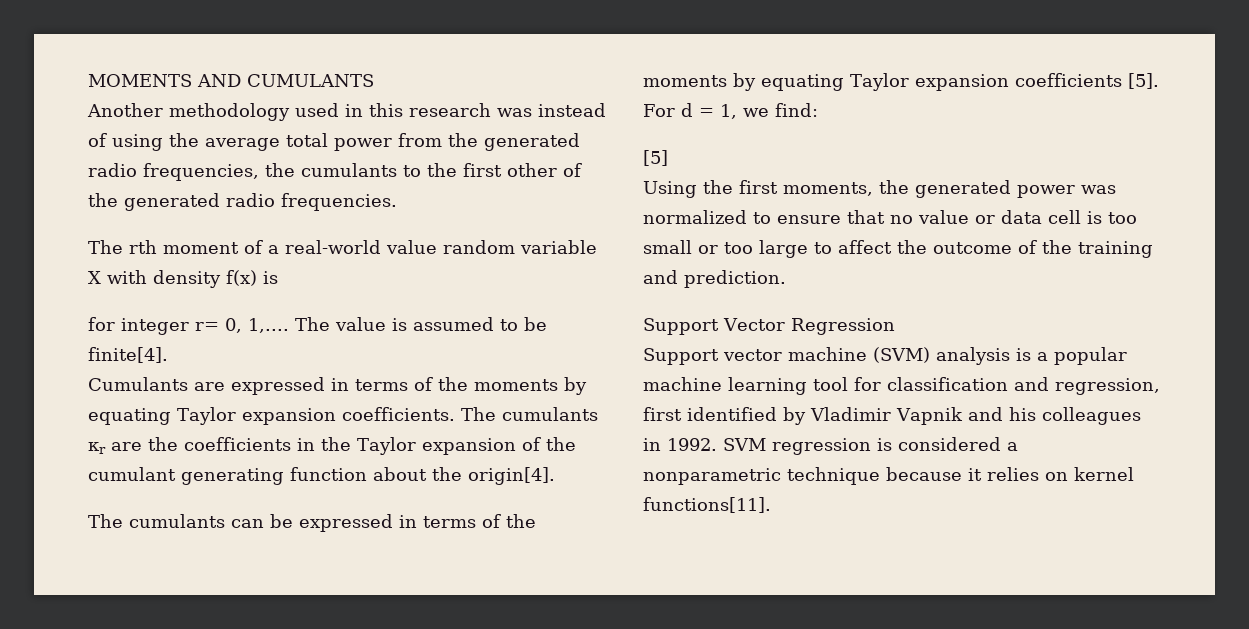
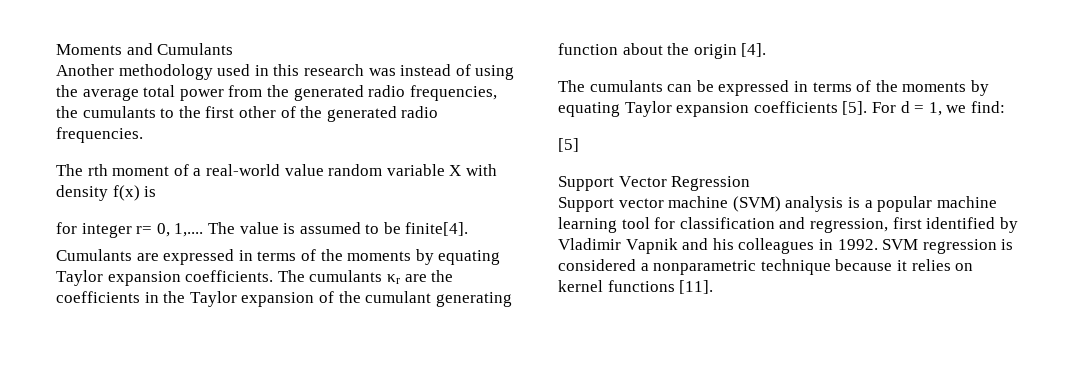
- MOMENTS AND CUMULANTS
+ Moments and Cumulants
- The cumulants κr are the coefficients in the Taylor expansion of the cumulant generating function about the origin[4].
+ The cumulants κr are the coefficients in the Taylor expansion of the cumulant generating function about the origin [4].
- Using the first moments, the generated power was normalized to ensure that no value or data cell is too small or too large to affect the outcome of the training and prediction.
- SVM regression is considered a nonparametric technique because it relies on kernel functions[11].
+ SVM regression is considered a nonparametric technique because it relies on kernel functions [11].

